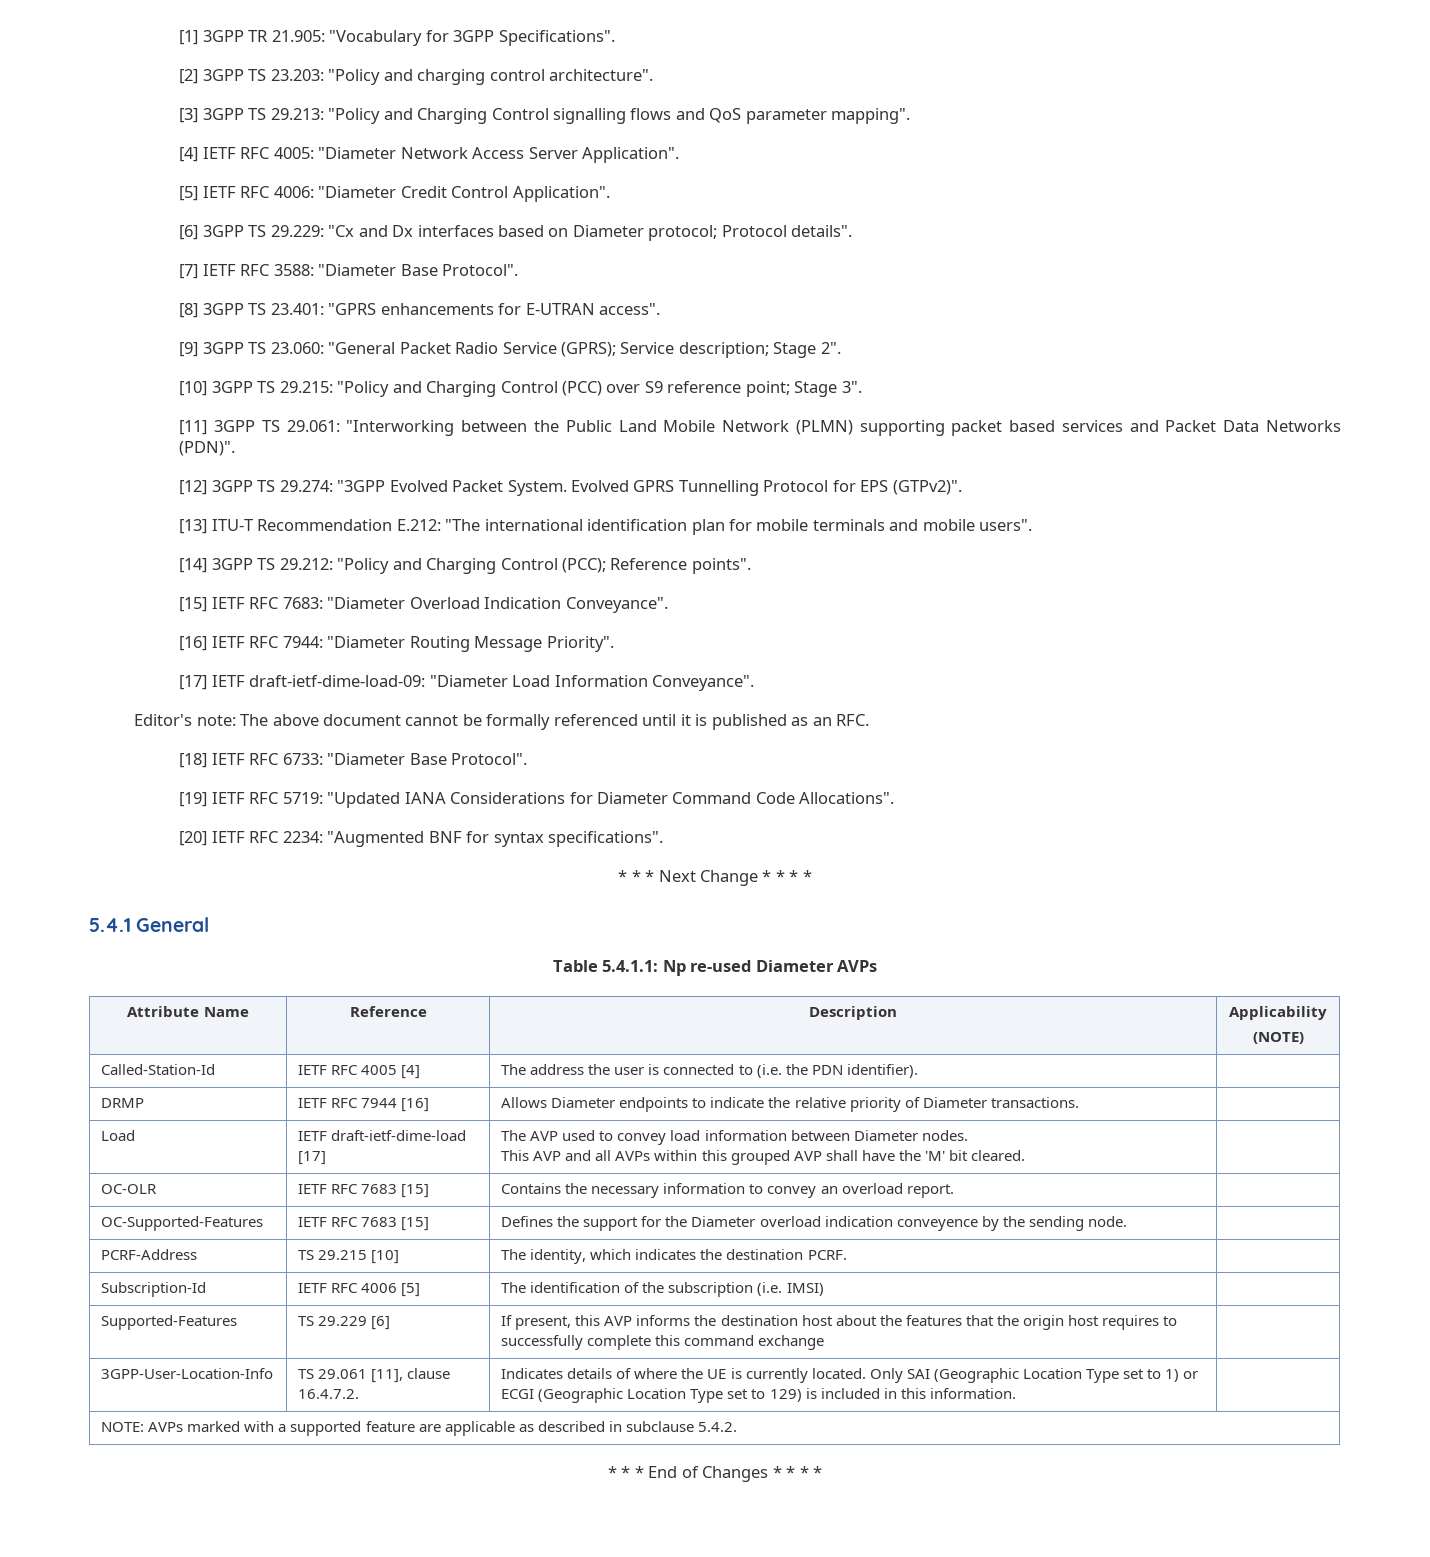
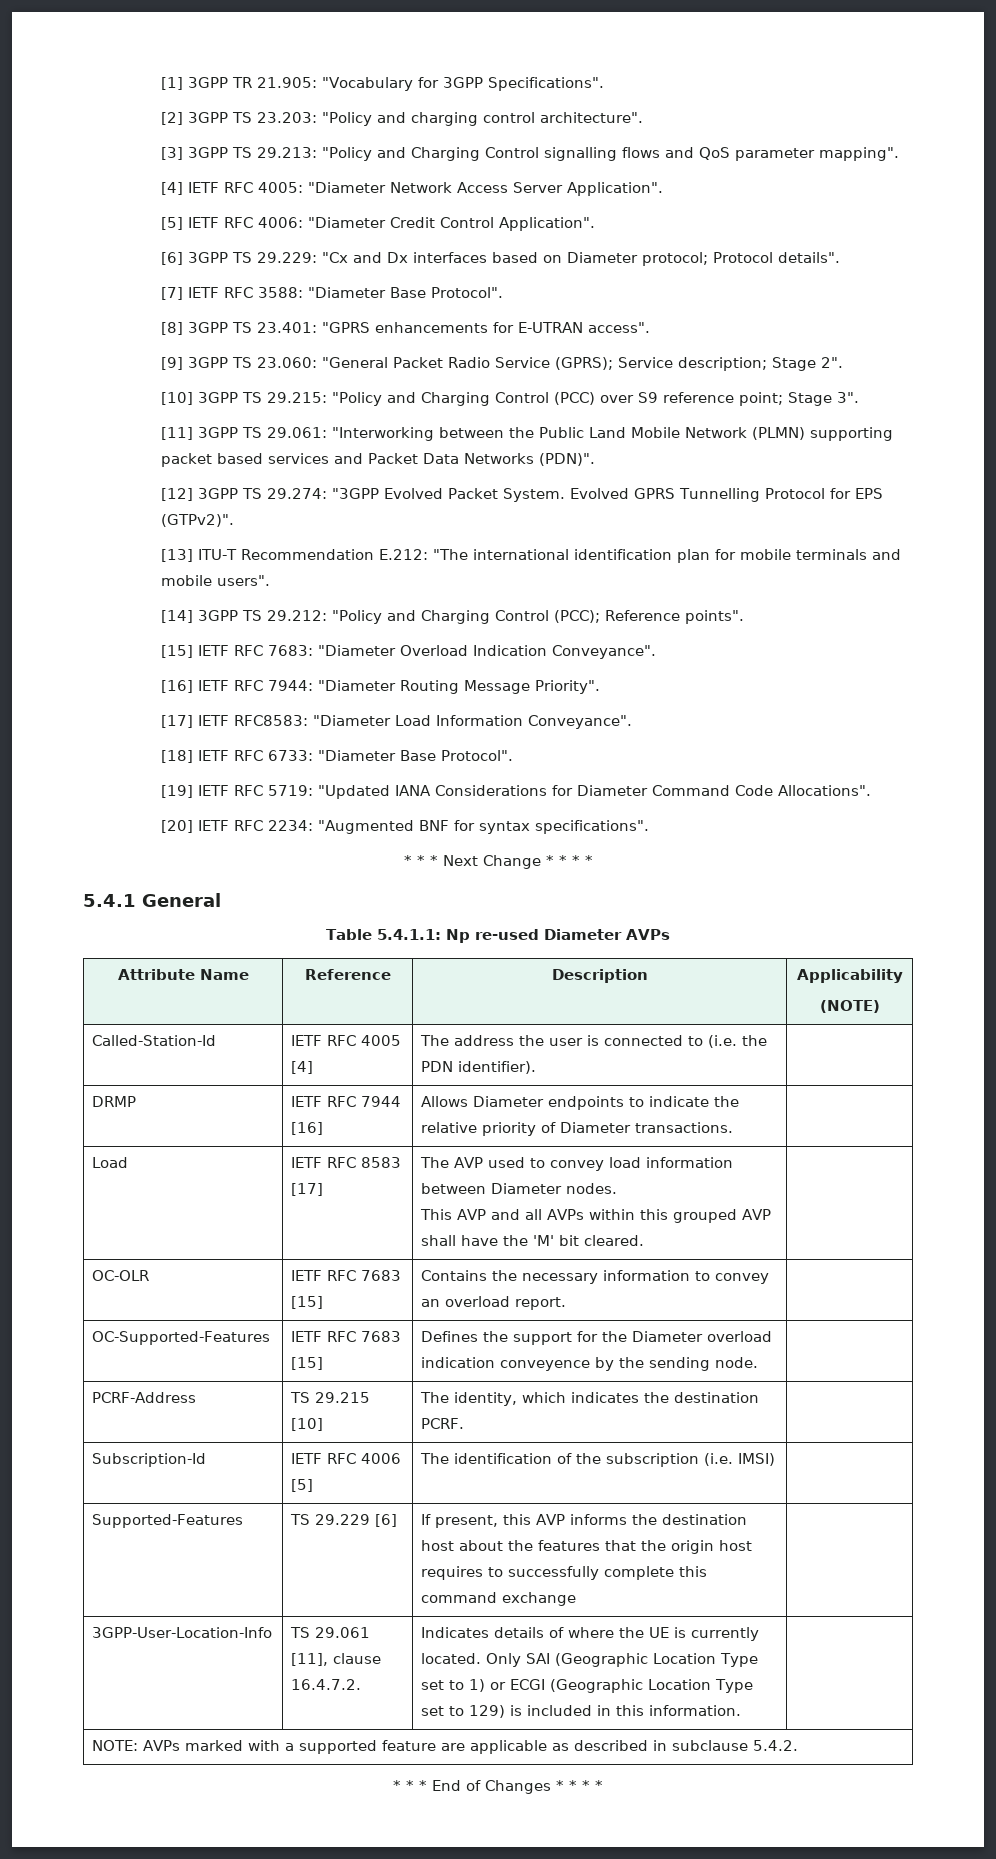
- [17] IETF draft-ietf-dime-load-09: "Diameter Load Information Conveyance".
+ [17] IETF RFC8583: "Diameter Load Information Conveyance".
- Editor's note: The above document cannot be formally referenced until it is published as an RFC.
- Load | IETF draft-ietf-dime-load [17] | The AVP used to convey load information between Diameter nodes.
+ Load | IETF RFC 8583 [17] | The AVP used to convey load information between Diameter nodes.

